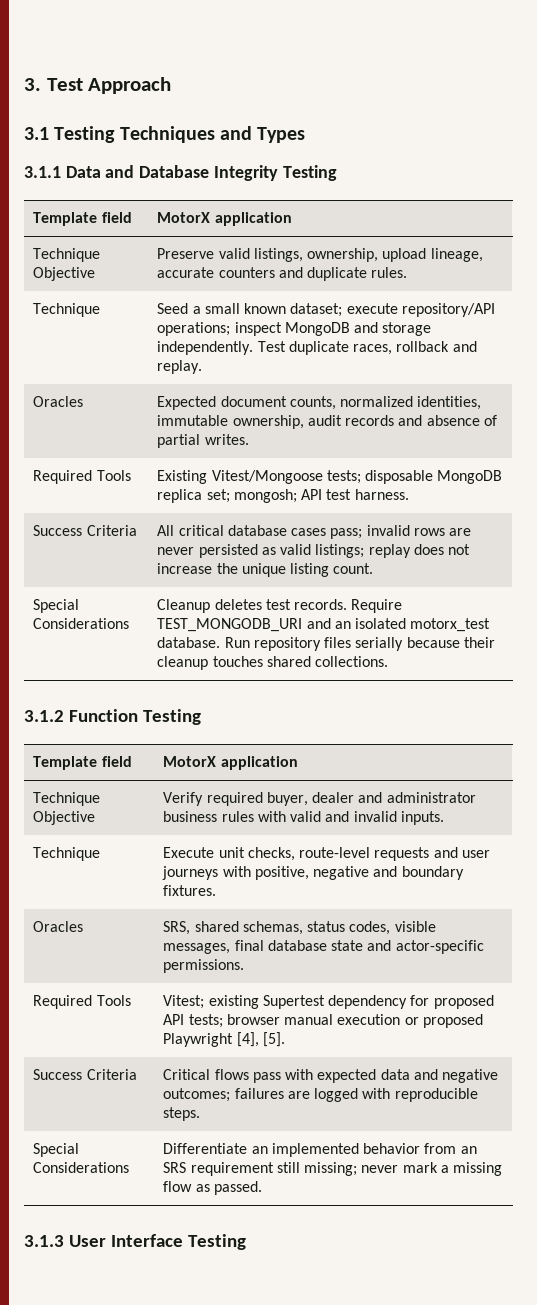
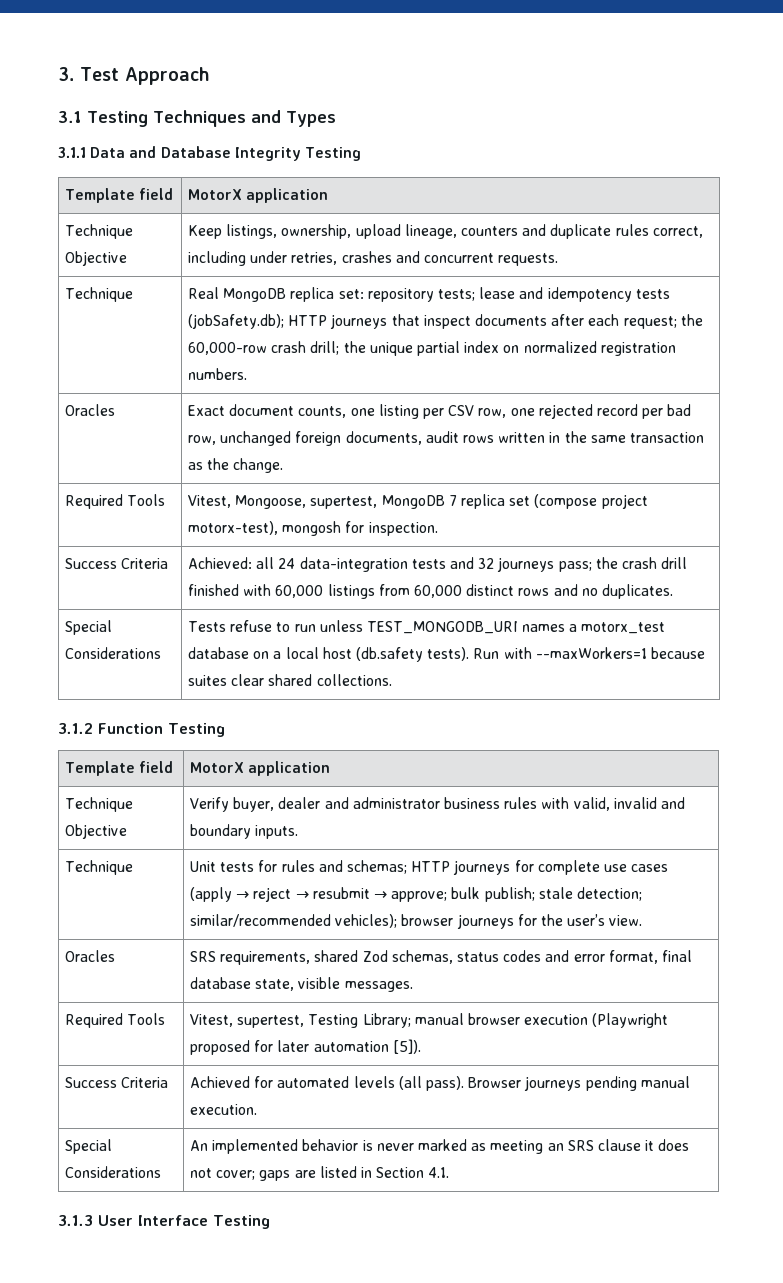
- Technique Objective | Preserve valid listings, ownership, upload lineage, accurate counters and duplicate rules.
- Technique | Seed a small known dataset; execute repository/API operations; inspect MongoDB and storage independently. Test duplicate races, rollback and replay.
- Oracles | Expected document counts, normalized identities, immutable ownership, audit records and absence of partial writes.
- Required Tools | Existing Vitest/Mongoose tests; disposable MongoDB replica set; mongosh; API test harness.
- Success Criteria | All critical database cases pass; invalid rows are never persisted as valid listings; replay does not increase the unique listing count.
- Special Considerations | Cleanup deletes test records. Require TEST_MONGODB_URI and an isolated motorx_test database. Run repository files serially because their cleanup touches shared collections.
+ Technique Objective | Keep listings, ownership, upload lineage, counters and duplicate rules correct, including under retries, crashes and concurrent requests.
+ Technique | Real MongoDB replica set: repository tests; lease and idempotency tests (jobSafety.db); HTTP journeys that inspect documents after each request; the 60,000-row crash drill; the unique partial index on normalized registration numbers.
+ Oracles | Exact document counts, one listing per CSV row, one rejected record per bad row, unchanged foreign documents, audit rows written in the same transaction as the change.
+ Required Tools | Vitest, Mongoose, supertest, MongoDB 7 replica set (compose project motorx-test), mongosh for inspection.
+ Success Criteria | Achieved: all 24 data-integration tests and 32 journeys pass; the crash drill finished with 60,000 listings from 60,000 distinct rows and no duplicates.
+ Special Considerations | Tests refuse to run unless TEST_MONGODB_URI names a motorx_test database on a local host (db.safety tests). Run with --maxWorkers=1 because suites clear shared collections.
- Technique Objective | Verify required buyer, dealer and administrator business rules with valid and invalid inputs.
- Technique | Execute unit checks, route-level requests and user journeys with positive, negative and boundary fixtures.
- Oracles | SRS, shared schemas, status codes, visible messages, final database state and actor-specific permissions.
- Required Tools | Vitest; existing Supertest dependency for proposed API tests; browser manual execution or proposed Playwright [4], [5].
- Success Criteria | Critical flows pass with expected data and negative outcomes; failures are logged with reproducible steps.
- Special Considerations | Differentiate an implemented behavior from an SRS requirement still missing; never mark a missing flow as passed.
+ Technique Objective | Verify buyer, dealer and administrator business rules with valid, invalid and boundary inputs.
+ Technique | Unit tests for rules and schemas; HTTP journeys for complete use cases (apply → reject → resubmit → approve; bulk publish; stale detection; similar/recommended vehicles); browser journeys for the user’s view.
+ Oracles | SRS requirements, shared Zod schemas, status codes and error format, final database state, visible messages.
+ Required Tools | Vitest, supertest, Testing Library; manual browser execution (Playwright proposed for later automation [5]).
+ Success Criteria | Achieved for automated levels (all pass). Browser journeys pending manual execution.
+ Special Considerations | An implemented behavior is never marked as meeting an SRS clause it does not cover; gaps are listed in Section 4.1.

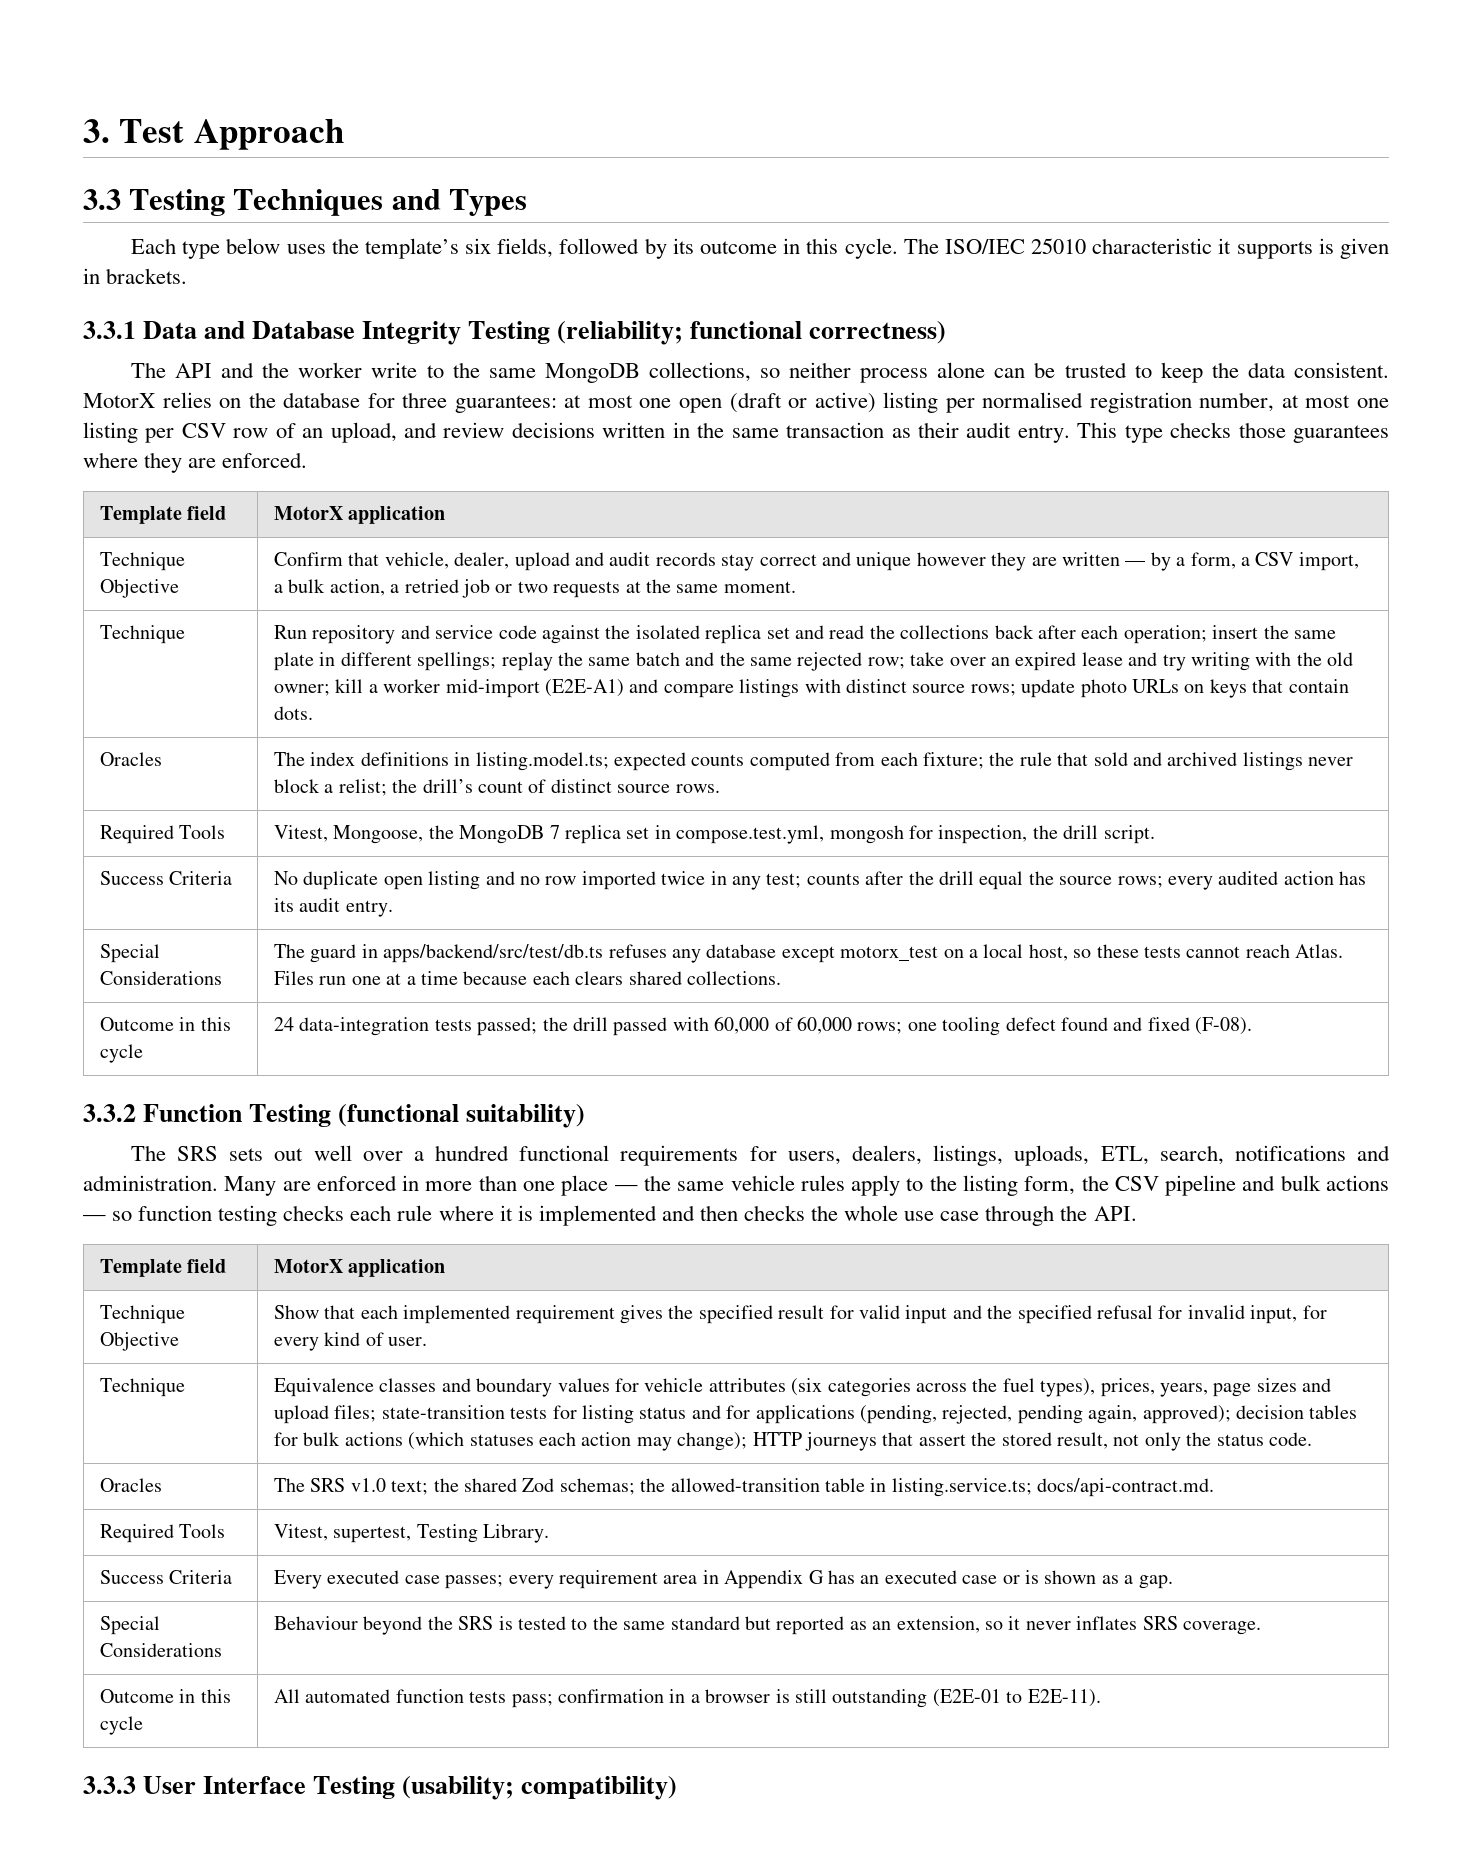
- 3.1 Testing Techniques and Types
+ 3.3 Testing Techniques and Types
- 3.1.1 Data and Database Integrity Testing
+ Each type below uses the template’s six fields, followed by its outcome in this cycle. The ISO/IEC 25010 characteristic it supports is given in brackets.
+ 3.3.1 Data and Database Integrity Testing (reliability; functional correctness)
+ The API and the worker write to the same MongoDB collections, so neither process alone can be trusted to keep the data consistent. MotorX relies on the database for three guarantees: at most one open (draft or active) listing per normalised registration number, at most one listing per CSV row of an upload, and review decisions written in the same transaction as their audit entry. This type checks those guarantees where they are enforced.
  Template field | MotorX application
- Technique Objective | Keep listings, ownership, upload lineage, counters and duplicate rules correct, including under retries, crashes and concurrent requests.
- Technique | Real MongoDB replica set: repository tests; lease and idempotency tests (jobSafety.db); HTTP journeys that inspect documents after each request; the 60,000-row crash drill; the unique partial index on normalized registration numbers.
- Oracles | Exact document counts, one listing per CSV row, one rejected record per bad row, unchanged foreign documents, audit rows written in the same transaction as the change.
+ Technique Objective | Confirm that vehicle, dealer, upload and audit records stay correct and unique however they are written — by a form, a CSV import, a bulk action, a retried job or two requests at the same moment.
+ Technique | Run repository and service code against the isolated replica set and read the collections back after each operation; insert the same plate in different spellings; replay the same batch and the same rejected row; take over an expired lease and try writing with the old owner; kill a worker mid-import (E2E-A1) and compare listings with distinct source rows; update photo URLs on keys that contain dots.
+ Oracles | The index definitions in listing.model.ts; expected counts computed from each fixture; the rule that sold and archived listings never block a relist; the drill’s count of distinct source rows.
- Required Tools | Vitest, Mongoose, supertest, MongoDB 7 replica set (compose project motorx-test), mongosh for inspection.
- Success Criteria | Achieved: all 24 data-integration tests and 32 journeys pass; the crash drill finished with 60,000 listings from 60,000 distinct rows and no duplicates.
- Special Considerations | Tests refuse to run unless TEST_MONGODB_URI names a motorx_test database on a local host (db.safety tests). Run with --maxWorkers=1 because suites clear shared collections.
- 3.1.2 Function Testing
+ Required Tools | Vitest, Mongoose, the MongoDB 7 replica set in compose.test.yml, mongosh for inspection, the drill script.
+ Success Criteria | No duplicate open listing and no row imported twice in any test; counts after the drill equal the source rows; every audited action has its audit entry.
+ Special Considerations | The guard in apps/backend/src/test/db.ts refuses any database except motorx_test on a local host, so these tests cannot reach Atlas. Files run one at a time because each clears shared collections.
+ Outcome in this cycle | 24 data-integration tests passed; the drill passed with 60,000 of 60,000 rows; one tooling defect found and fixed (F-08).
+ 3.3.2 Function Testing (functional suitability)
+ The SRS sets out well over a hundred functional requirements for users, dealers, listings, uploads, ETL, search, notifications and administration. Many are enforced in more than one place — the same vehicle rules apply to the listing form, the CSV pipeline and bulk actions — so function testing checks each rule where it is implemented and then checks the whole use case through the API.
  Template field | MotorX application
- Technique Objective | Verify buyer, dealer and administrator business rules with valid, invalid and boundary inputs.
- Technique | Unit tests for rules and schemas; HTTP journeys for complete use cases (apply → reject → resubmit → approve; bulk publish; stale detection; similar/recommended vehicles); browser journeys for the user’s view.
- Oracles | SRS requirements, shared Zod schemas, status codes and error format, final database state, visible messages.
+ Technique Objective | Show that each implemented requirement gives the specified result for valid input and the specified refusal for invalid input, for every kind of user.
+ Technique | Equivalence classes and boundary values for vehicle attributes (six categories across the fuel types), prices, years, page sizes and upload files; state-transition tests for listing status and for applications (pending, rejected, pending again, approved); decision tables for bulk actions (which statuses each action may change); HTTP journeys that assert the stored result, not only the status code.
+ Oracles | The SRS v1.0 text; the shared Zod schemas; the allowed-transition table in listing.service.ts; docs/api-contract.md.
- Required Tools | Vitest, supertest, Testing Library; manual browser execution (Playwright proposed for later automation [5]).
- Success Criteria | Achieved for automated levels (all pass). Browser journeys pending manual execution.
- Special Considerations | An implemented behavior is never marked as meeting an SRS clause it does not cover; gaps are listed in Section 4.1.
- 3.1.3 User Interface Testing
+ Required Tools | Vitest, supertest, Testing Library.
+ Success Criteria | Every executed case passes; every requirement area in Appendix G has an executed case or is shown as a gap.
+ Special Considerations | Behaviour beyond the SRS is tested to the same standard but reported as an extension, so it never inflates SRS coverage.
+ Outcome in this cycle | All automated function tests pass; confirmation in a browser is still outstanding (E2E-01 to E2E-11).
+ 3.3.3 User Interface Testing (usability; compatibility)

